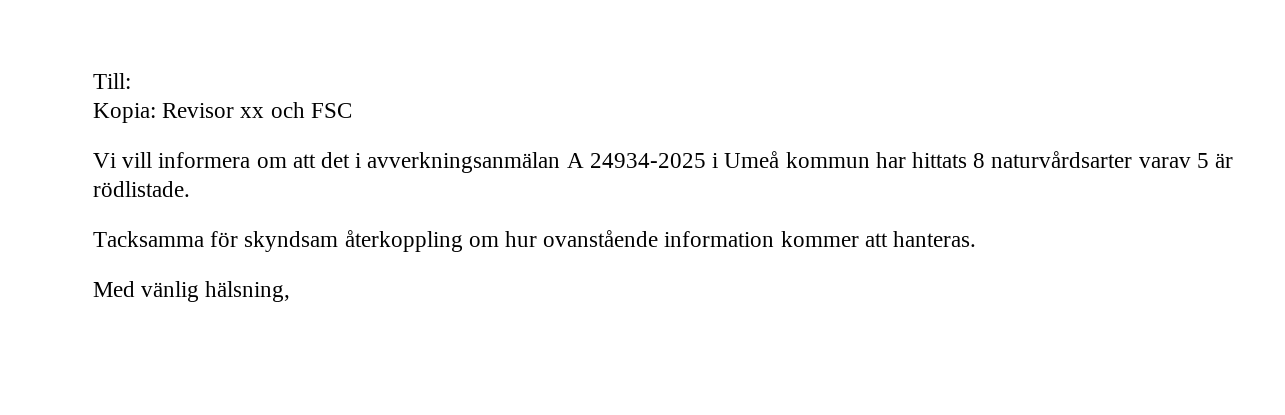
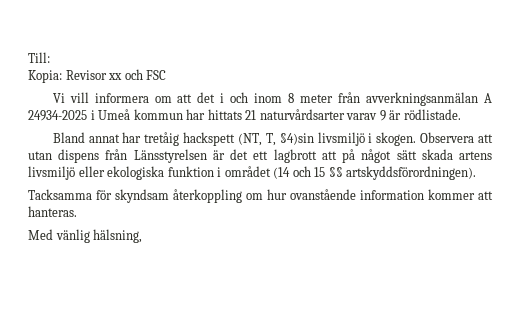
- Vi vill informera om att det i avverkningsanmälan A 24934-2025 i Umeå kommun har hittats 8 naturvårdsarter varav 5 är rödlistade.
+ Vi vill informera om att det i och inom 8 meter från avverkningsanmälan A 24934-2025 i Umeå kommun har hittats 21 naturvårdsarter varav 9 är rödlistade.
+ Bland annat har tretåig hackspett (NT, T, §4)sin livsmiljö i skogen. Observera att utan dispens från Länsstyrelsen är det ett lagbrott att på något sätt skada artens livsmiljö eller ekologiska funktion i området (14 och 15 §§ artskyddsförordningen).

